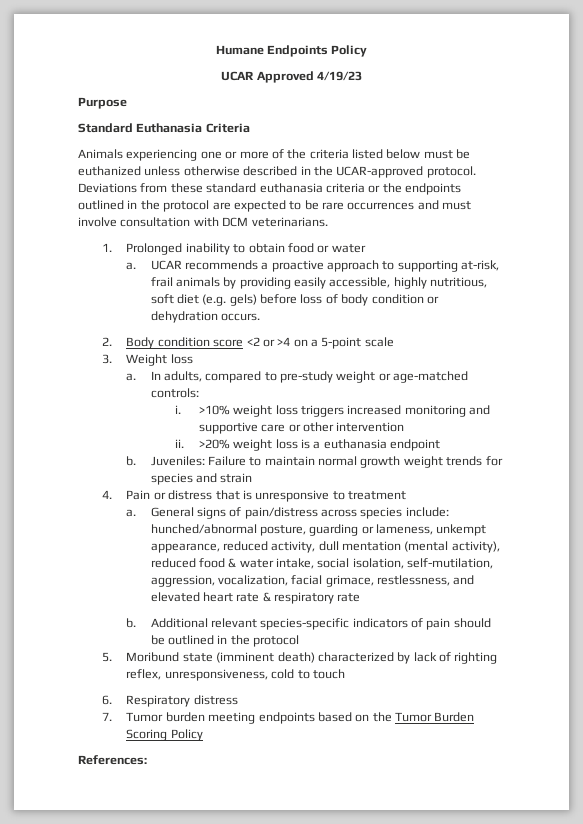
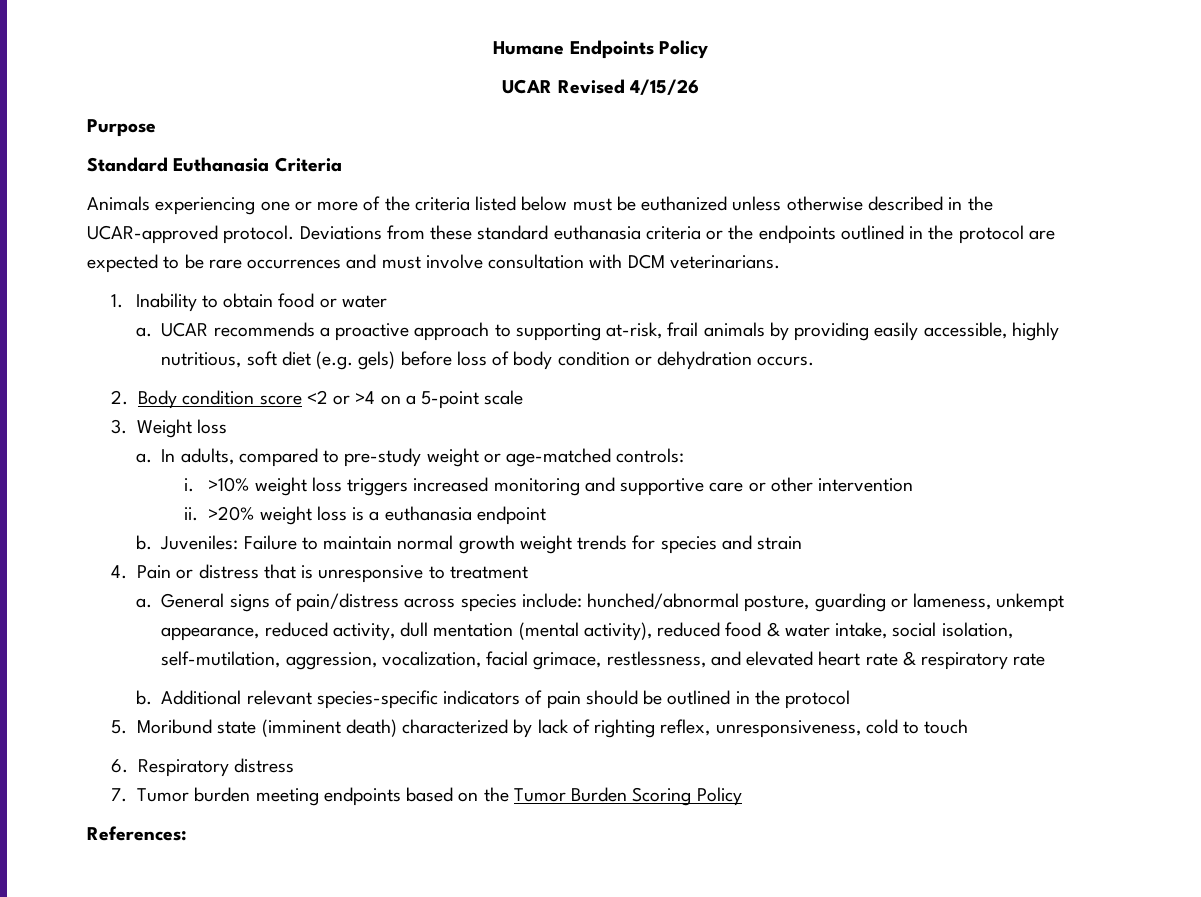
- UCAR Approved 4/19/23
+ UCAR Revised 4/15/26
- 1. Prolonged inability to obtain food or water
+ 1. Inability to obtain food or water

